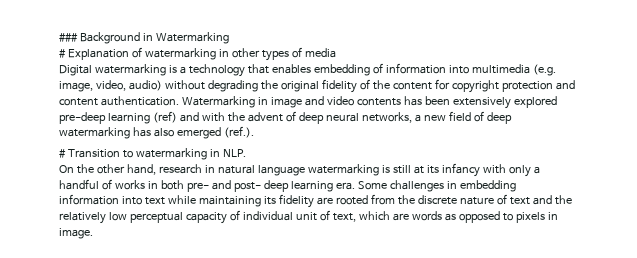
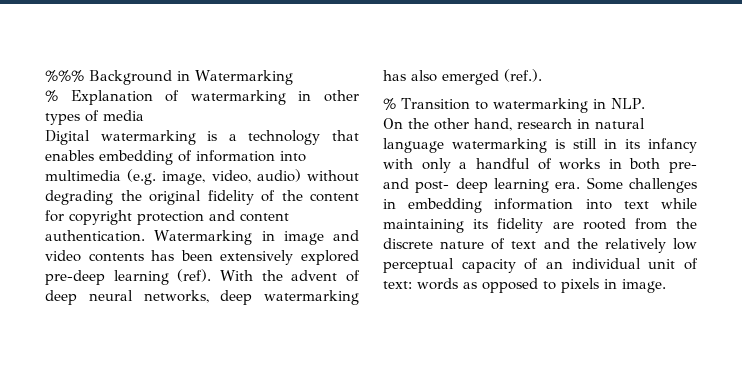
- ### Background in Watermarking
+ %%% Background in Watermarking
- # Explanation of watermarking in other types of media
+ % Explanation of watermarking in other types of media
- Watermarking in image and video contents has been extensively explored pre-deep learning (ref) and with the advent of deep neural networks, a new field of deep watermarking has also emerged (ref.).
+ Watermarking in image and video contents has been extensively explored pre-deep learning (ref). With the advent of deep neural networks, deep watermarking has also emerged (ref.).
- # Transition to watermarking in NLP.
+ % Transition to watermarking in NLP.
- On the other hand, research in natural language watermarking is still at its infancy with only a handful of works in both pre- and post- deep learning era.
+ On the other hand, research in natural language watermarking is still in its infancy with only a handful of works in both pre- and post- deep learning era.
- Some challenges in embedding information into text while maintaining its fidelity are rooted from the discrete nature of text and the relatively low perceptual capacity of individual unit of text, which are words as opposed to pixels in image.
+ Some challenges in embedding information into text while maintaining its fidelity are rooted from the discrete nature of text and the relatively low perceptual capacity of an individual unit of text: words as opposed to pixels in image.

